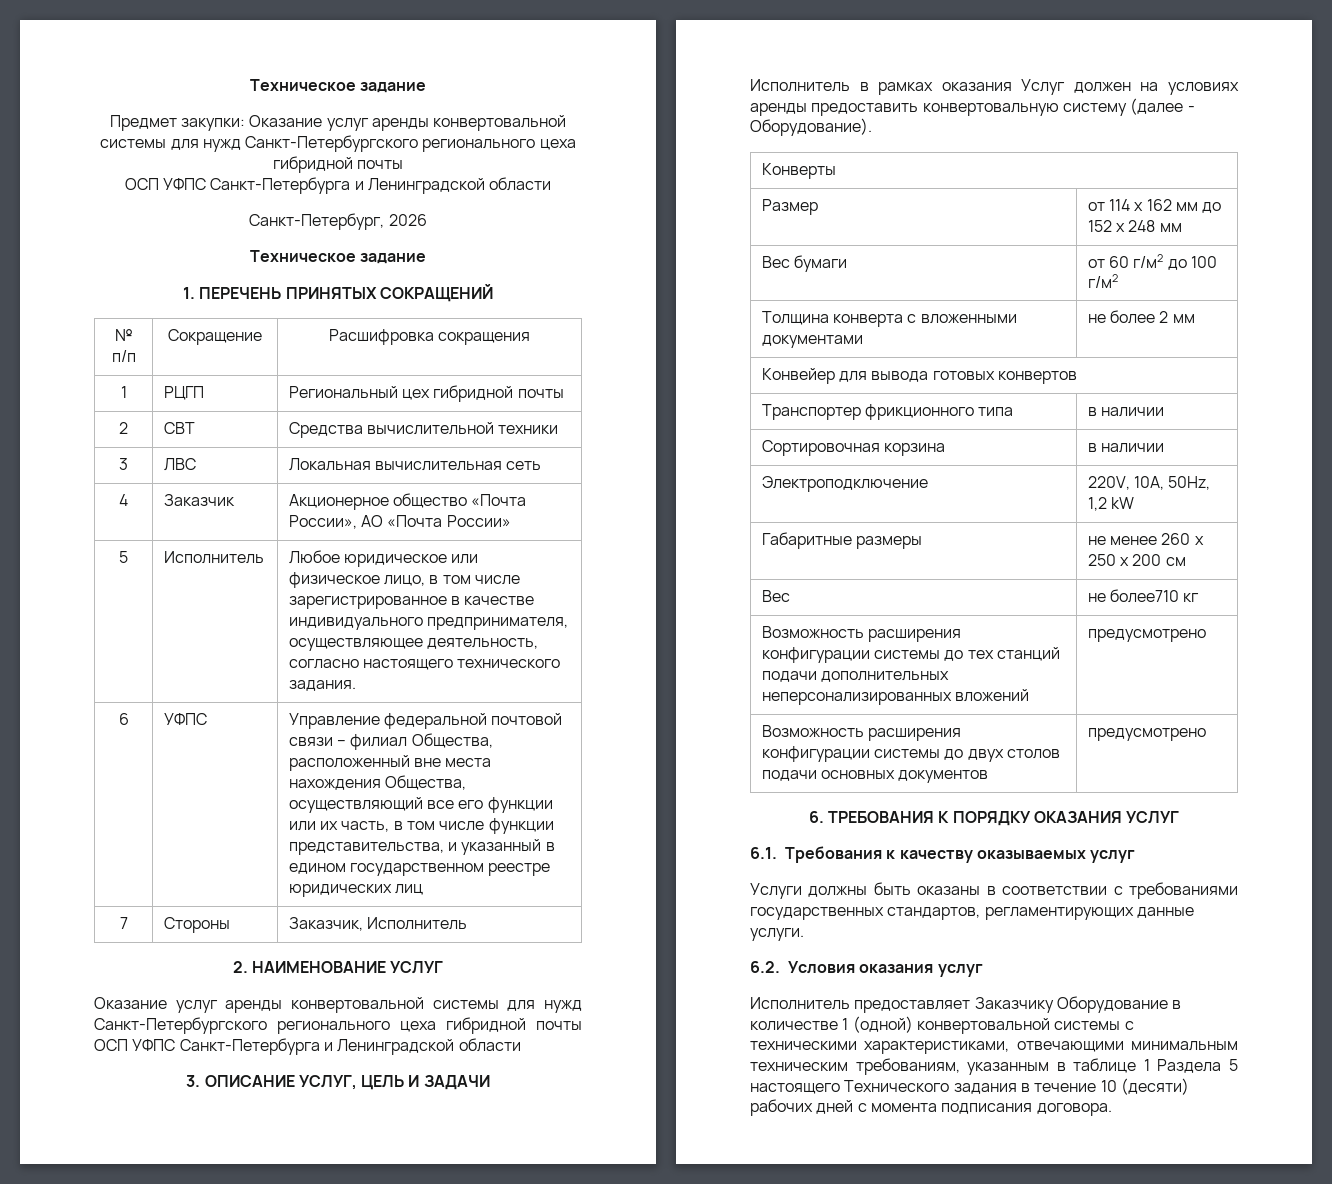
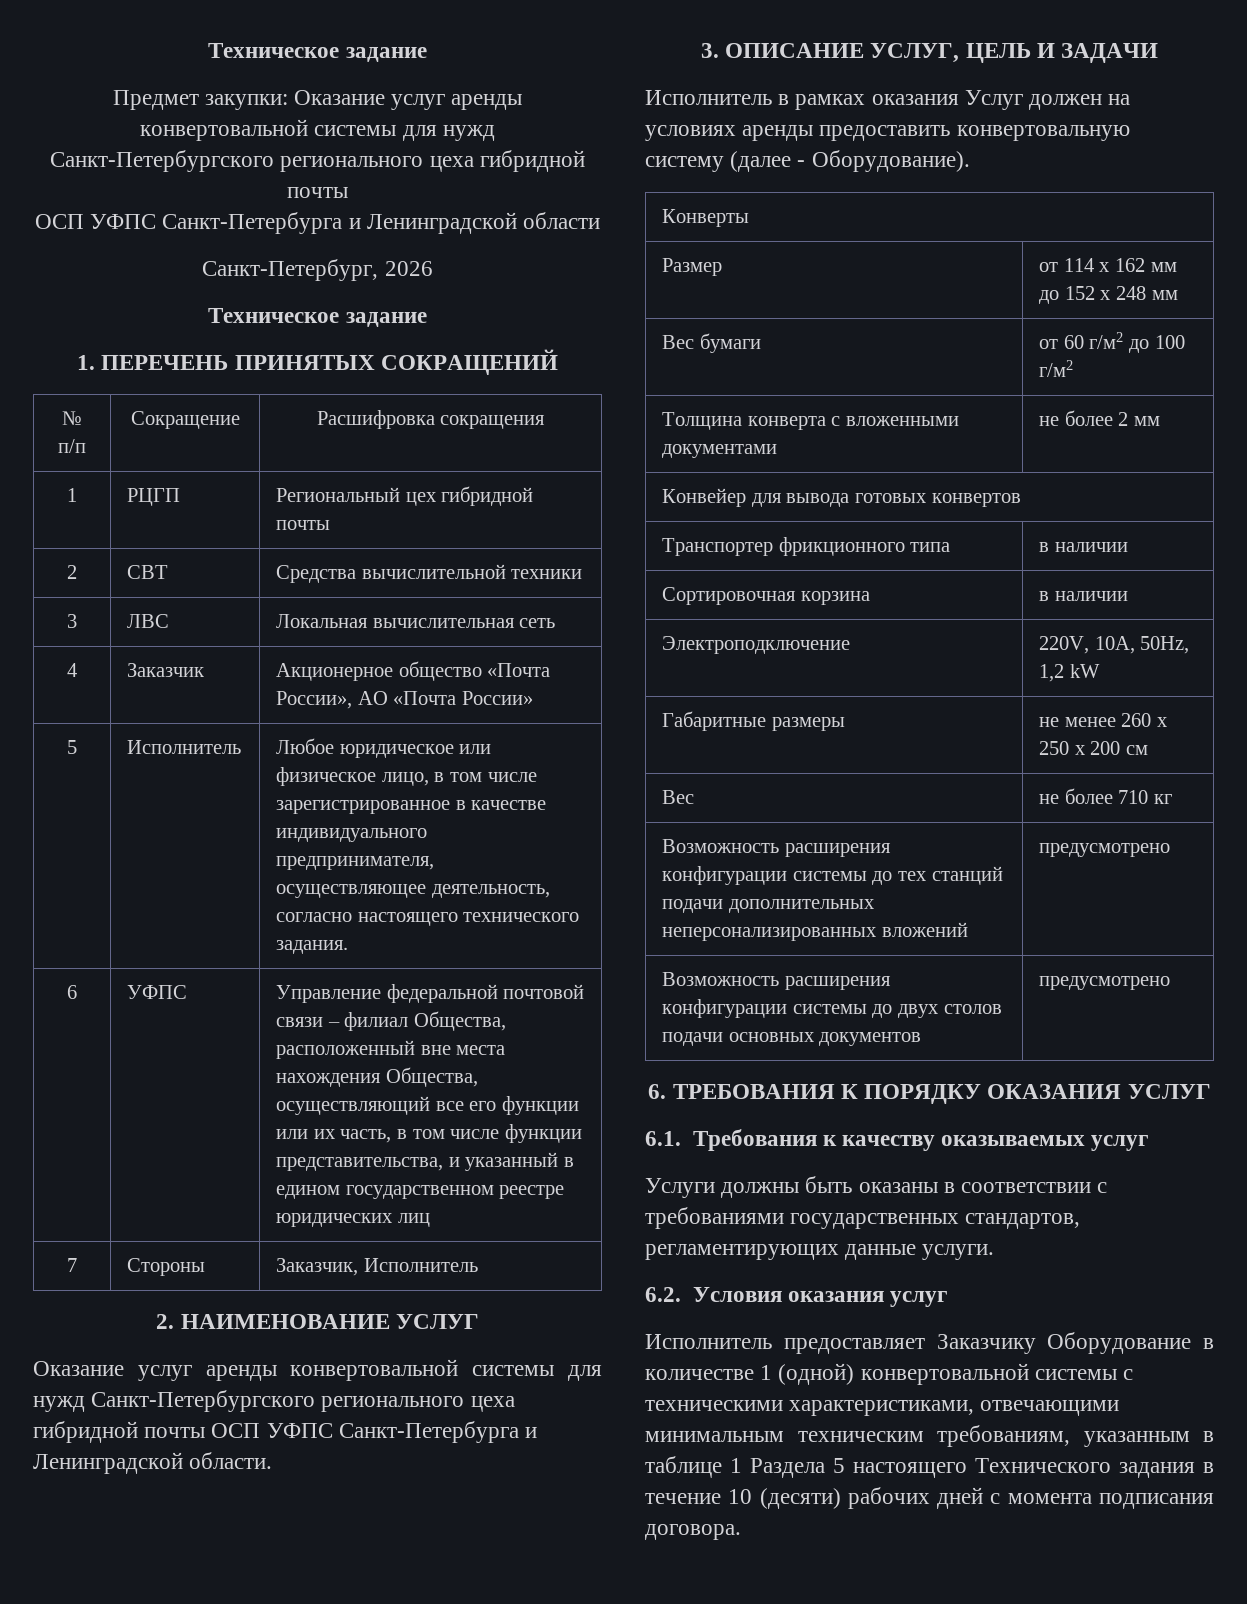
- Оказание услуг аренды конвертовальной системы для нужд Санкт-Петербургского регионального цеха гибридной почты ОСП УФПС Санкт-Петербурга и Ленинградской области
+ Оказание услуг аренды конвертовальной системы для нужд Санкт-Петербургского регионального цеха гибридной почты ОСП УФПС Санкт-Петербурга и Ленинградской области.
- Вес | не более710 кг
+ Вес | не более 710 кг

